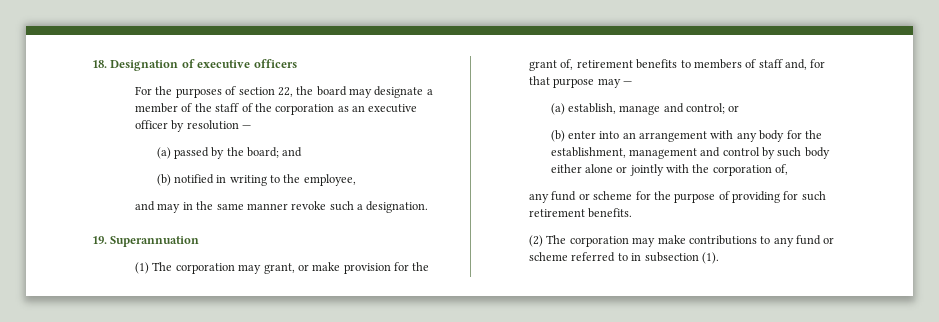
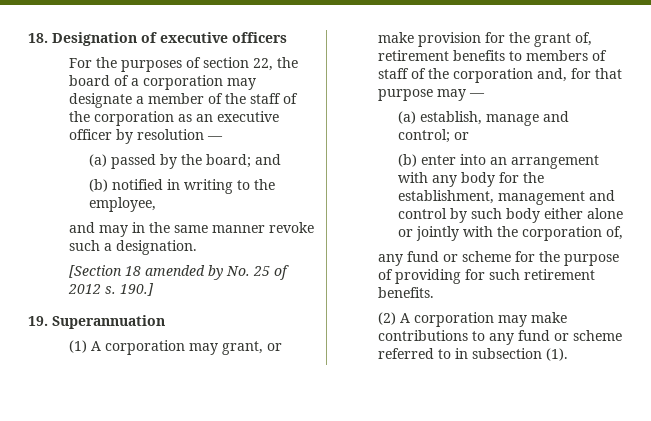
- For the purposes of section 22, the board may designate a member of the staff of the corporation as an executive officer by resolution —
+ For the purposes of section 22, the board of a corporation may designate a member of the staff of the corporation as an executive officer by resolution —
+ [Section 18 amended by No. 25 of 2012 s. 190.]
- (1) The corporation may grant, or make provision for the grant of, retirement benefits to members of staff and, for that purpose may —
+ (1) A corporation may grant, or make provision for the grant of, retirement benefits to members of staff of the corporation and, for that purpose may —
- (2) The corporation may make contributions to any fund or scheme referred to in subsection (1).
+ (2) A corporation may make contributions to any fund or scheme referred to in subsection (1).

